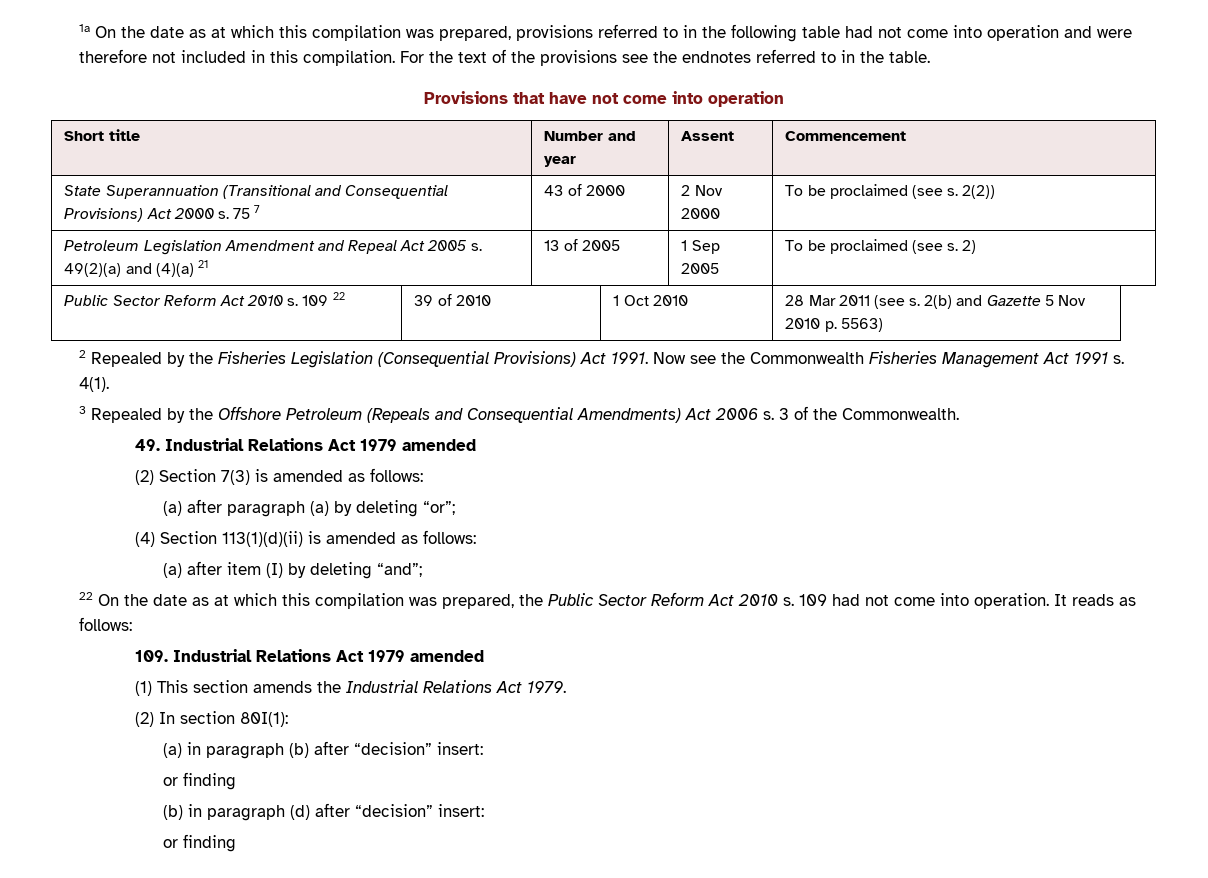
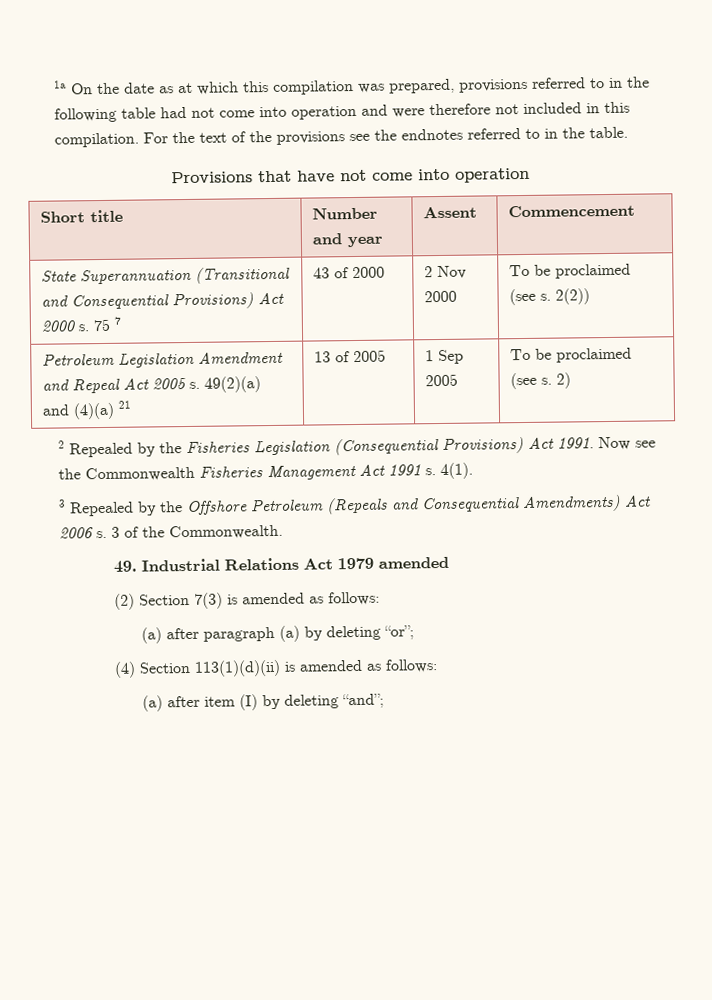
- Public Sector Reform Act 2010 s. 109 22 | 39 of 2010 | 1 Oct 2010 | 28 Mar 2011 (see s. 2(b) and Gazette 5 Nov 2010 p. 5563)
- 22 On the date as at which this compilation was prepared, the Public Sector Reform Act 2010 s. 109 had not come into operation. It reads as follows:
- 109. Industrial Relations Act 1979 amended
- (1) This section amends the Industrial Relations Act 1979.
- (2) In section 80I(1):
- (a) in paragraph (b) after “decision” insert:
- or finding
- (b) in paragraph (d) after “decision” insert:
- or finding

